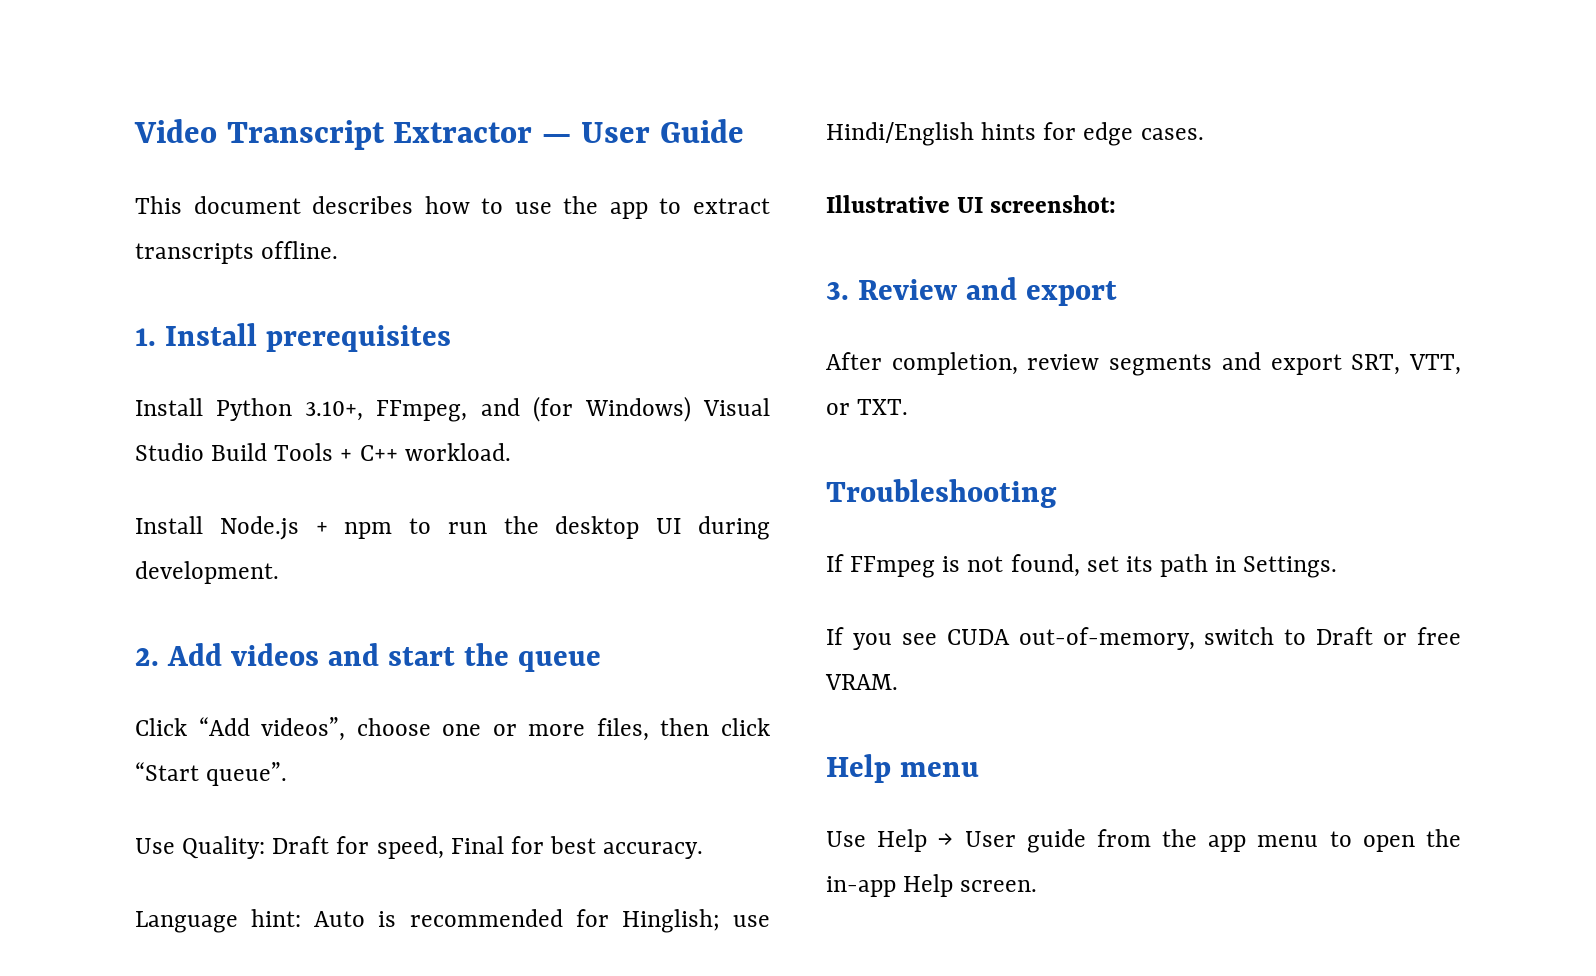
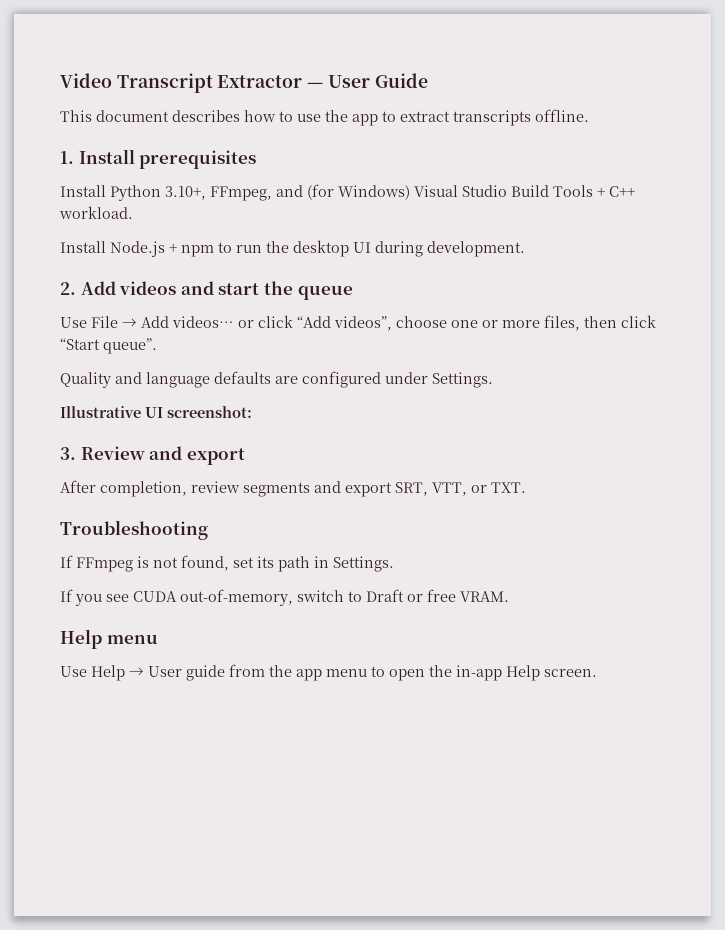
- Click “Add videos”, choose one or more files, then click “Start queue”.
+ Use File → Add videos… or click “Add videos”, choose one or more files, then click “Start queue”.
- Use Quality: Draft for speed, Final for best accuracy.
- Language hint: Auto is recommended for Hinglish; use Hindi/English hints for edge cases.
+ Quality and language defaults are configured under Settings.

